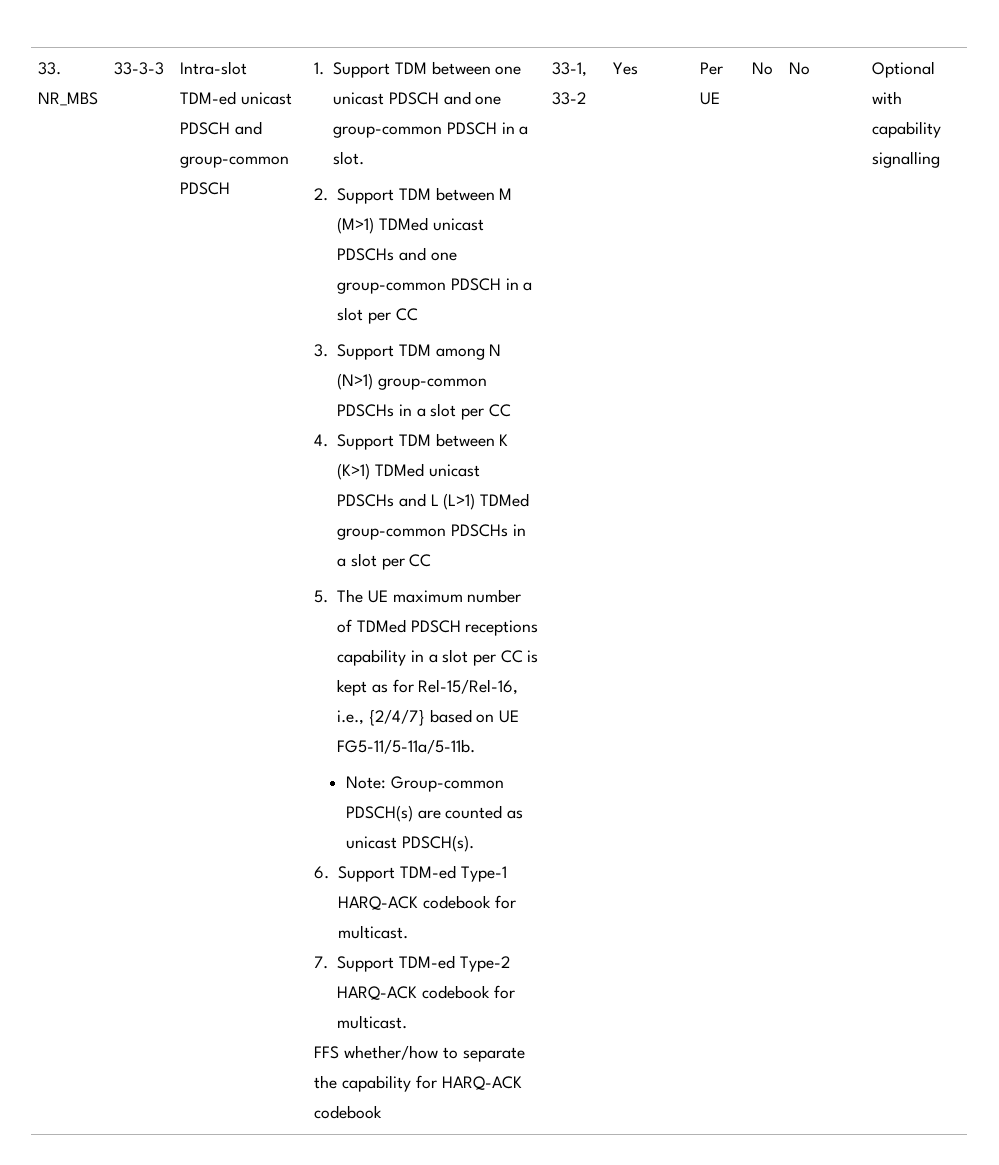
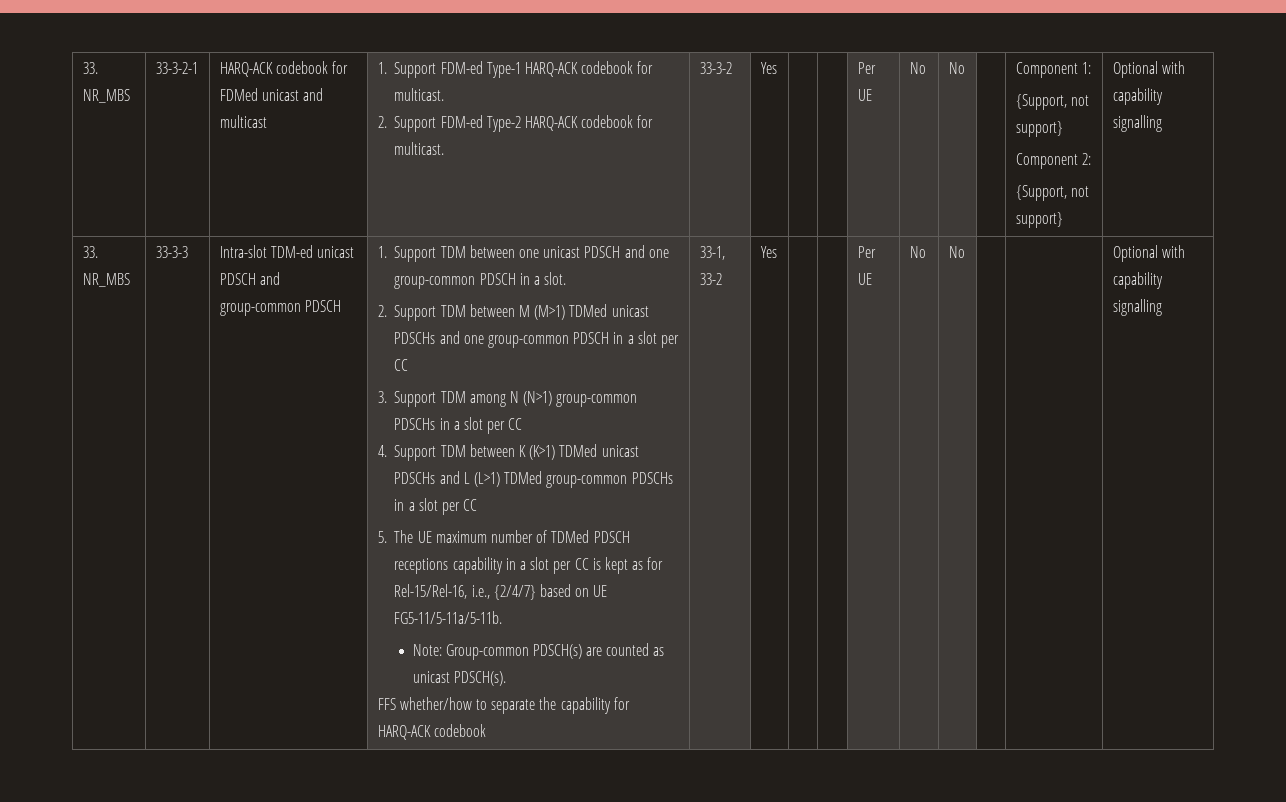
+ 33. NR_MBS | 33-3-2-1 | HARQ-ACK codebook for FDMed unicast and multicast | 1. Support FDM-ed Type-1 HARQ-ACK codebook for multicast.
+ 2. Support FDM-ed Type-2 HARQ-ACK codebook for multicast. | 33-3-2 | Yes | | | Per UE | No | No | | Component 1:
+ {Support, not support}
+ Component 2:
+ {Support, not support} | Optional with capability signalling
- 6. Support TDM-ed Type-1 HARQ-ACK codebook for multicast.
- 7. Support TDM-ed Type-2 HARQ-ACK codebook for multicast.

